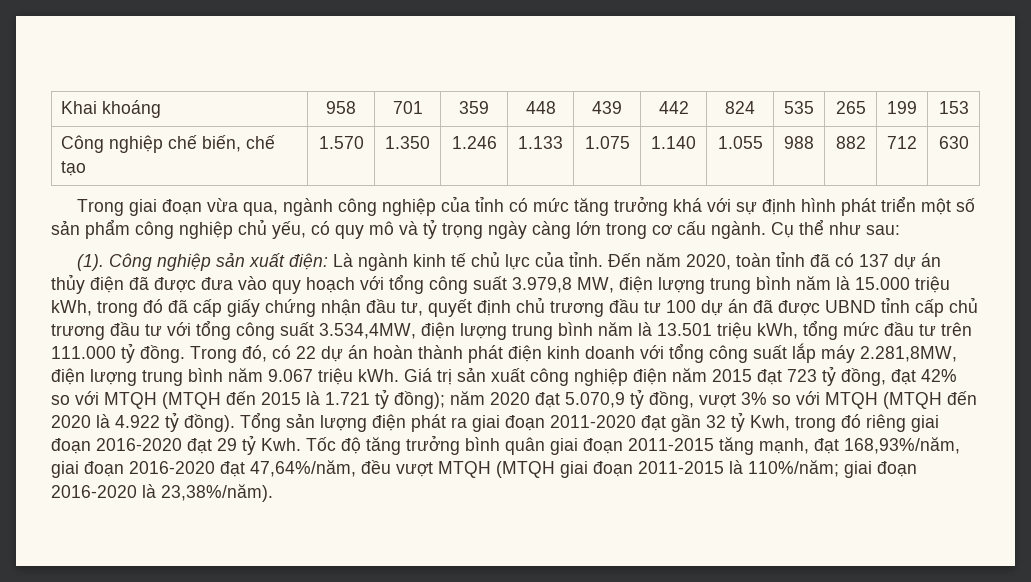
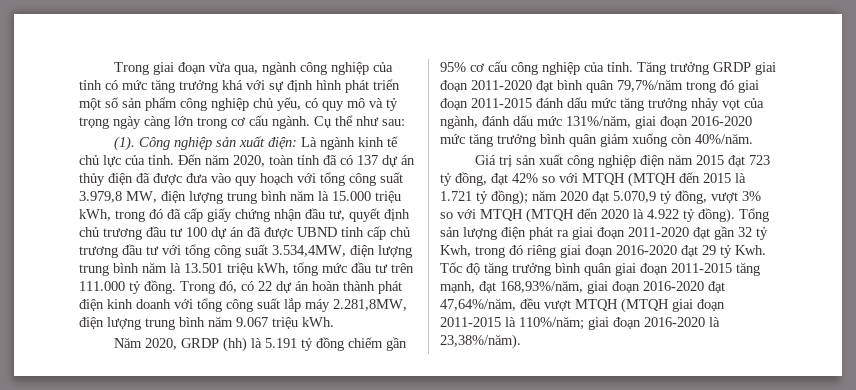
- Khai khoáng | 958 | 701 | 359 | 448 | 439 | 442 | 824 | 535 | 265 | 199 | 153
- Công nghiệp chế biến, chế tạo | 1.570 | 1.350 | 1.246 | 1.133 | 1.075 | 1.140 | 1.055 | 988 | 882 | 712 | 630
- Trong đó, có 22 dự án hoàn thành phát điện kinh doanh với tổng công suất lắp máy 2.281,8MW, điện lượng trung bình năm 9.067 triệu kWh. Giá trị sản xuất công nghiệp điện năm 2015 đạt 723 tỷ đồng, đạt 42% so với MTQH (MTQH đến 2015 là 1.721 tỷ đồng);
+ Trong đó, có 22 dự án hoàn thành phát điện kinh doanh với tổng công suất lắp máy 2.281,8MW, điện lượng trung bình năm 9.067 triệu kWh.
+ Năm 2020, GRDP (hh) là 5.191 tỷ đồng chiếm gần 95% cơ cấu công nghiệp của tỉnh. Tăng trưởng GRDP giai đoạn 2011-2020 đạt bình quân 79,7%/năm trong đó giai đoạn 2011-2015 đánh dấu mức tăng trưởng nhảy vọt của ngành, đánh dấu mức 131%/năm, giai đoạn 2016-2020 mức tăng trưởng bình quân giảm xuống còn 40%/năm.
+ Giá trị sản xuất công nghiệp điện năm 2015 đạt 723 tỷ đồng, đạt 42% so với MTQH (MTQH đến 2015 là 1.721 tỷ đồng);

